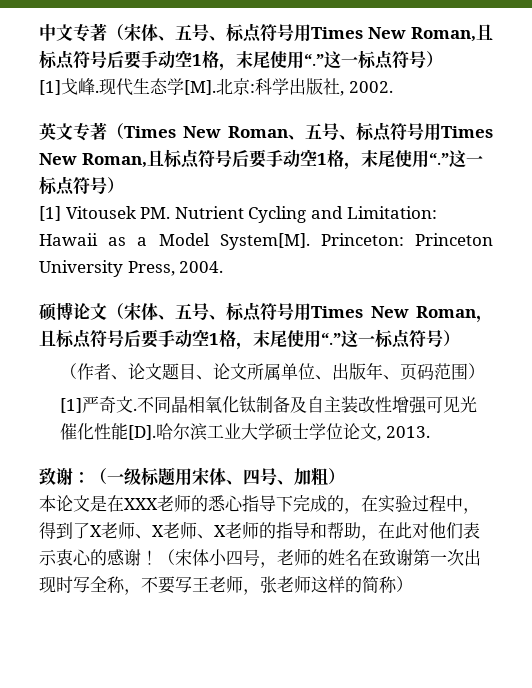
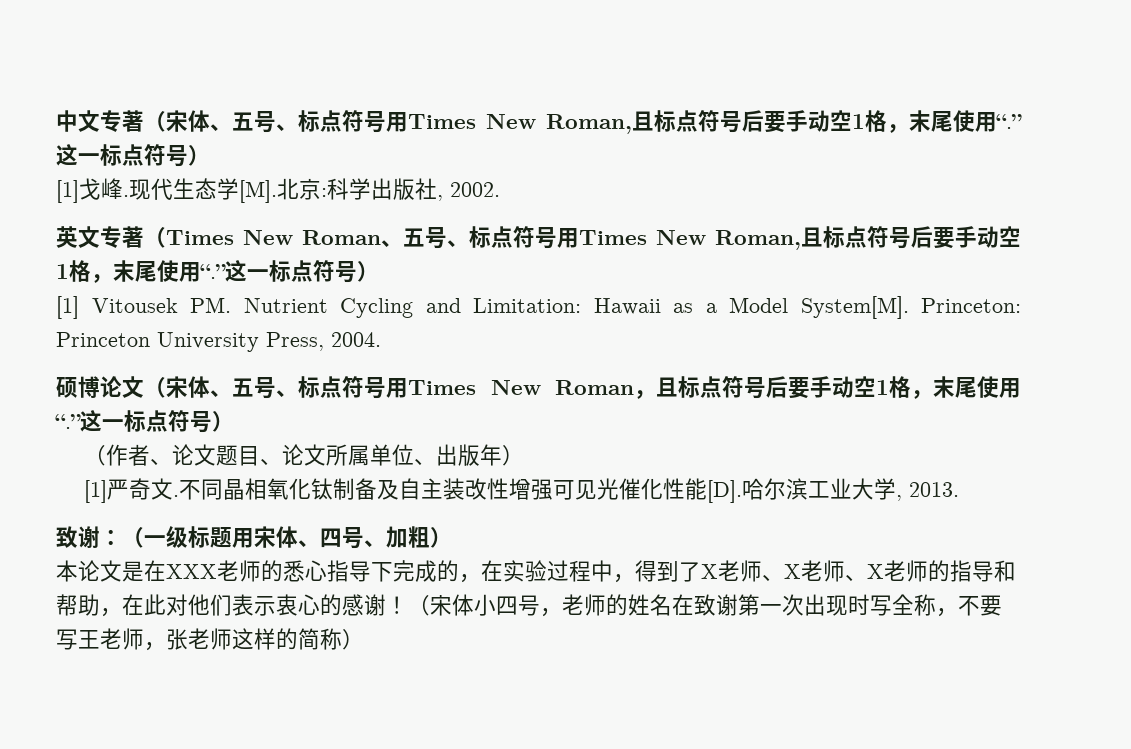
- （作者、论文题目、论文所属单位、出版年、页码范围）
+ （作者、论文题目、论文所属单位、出版年）
- 不同晶相氧化钛制备及自主装改性增强可见光催化性能[D].哈尔滨工业大学硕士学位论文, 2013.
+ 不同晶相氧化钛制备及自主装改性增强可见光催化性能[D].哈尔滨工业大学, 2013.

